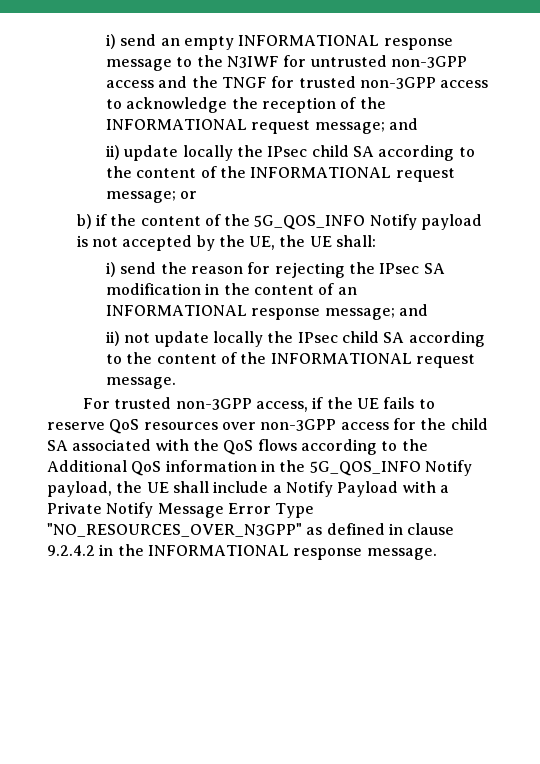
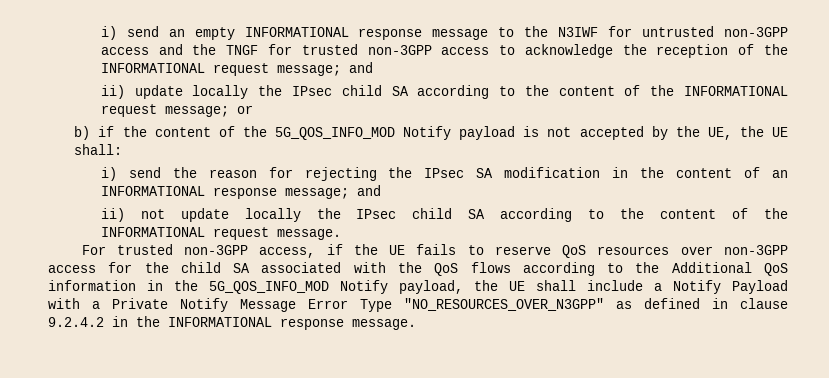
- b) if the content of the 5G_QOS_INFO Notify payload is not accepted by the UE, the UE shall:
+ b) if the content of the 5G_QOS_INFO_MOD Notify payload is not accepted by the UE, the UE shall:
- For trusted non-3GPP access, if the UE fails to reserve QoS resources over non-3GPP access for the child SA associated with the QoS flows according to the Additional QoS information in the 5G_QOS_INFO Notify payload, the UE shall include a Notify Payload with a Private Notify Message Error Type "NO_RESOURCES_OVER_N3GPP" as defined in clause 9.2.4.2 in the INFORMATIONAL response message.
+ For trusted non-3GPP access, if the UE fails to reserve QoS resources over non-3GPP access for the child SA associated with the QoS flows according to the Additional QoS information in the 5G_QOS_INFO_MOD Notify payload, the UE shall include a Notify Payload with a Private Notify Message Error Type "NO_RESOURCES_OVER_N3GPP" as defined in clause 9.2.4.2 in the INFORMATIONAL response message.

